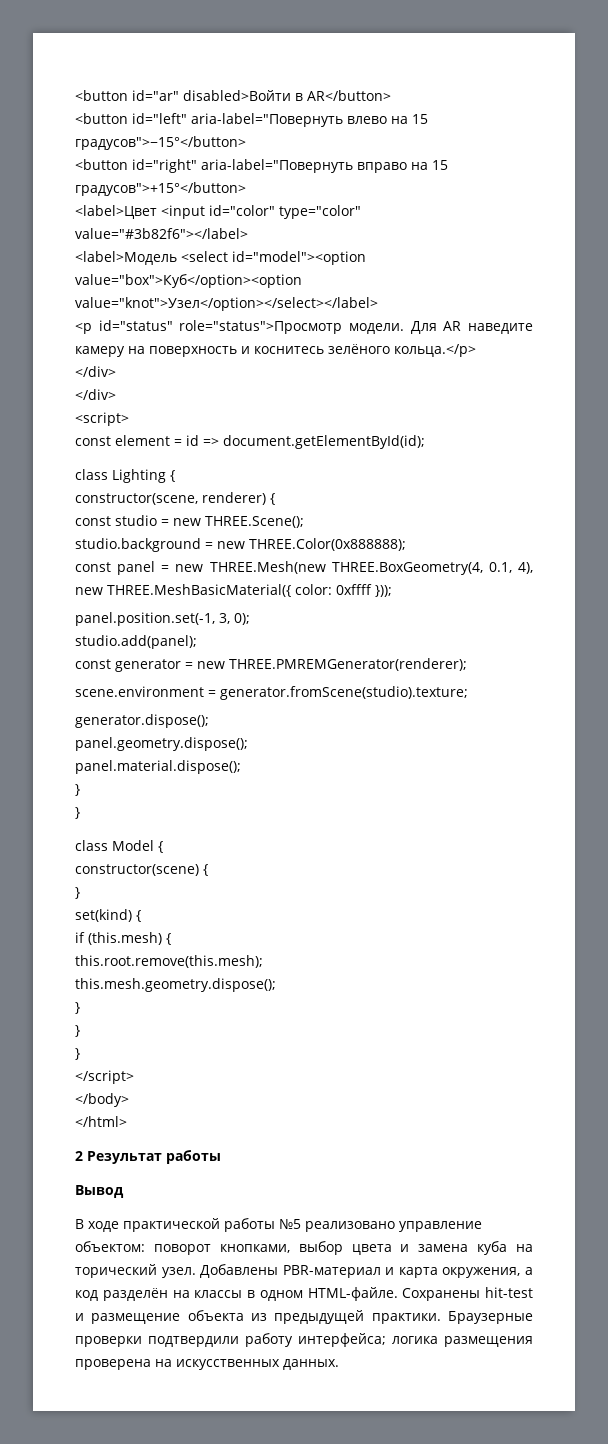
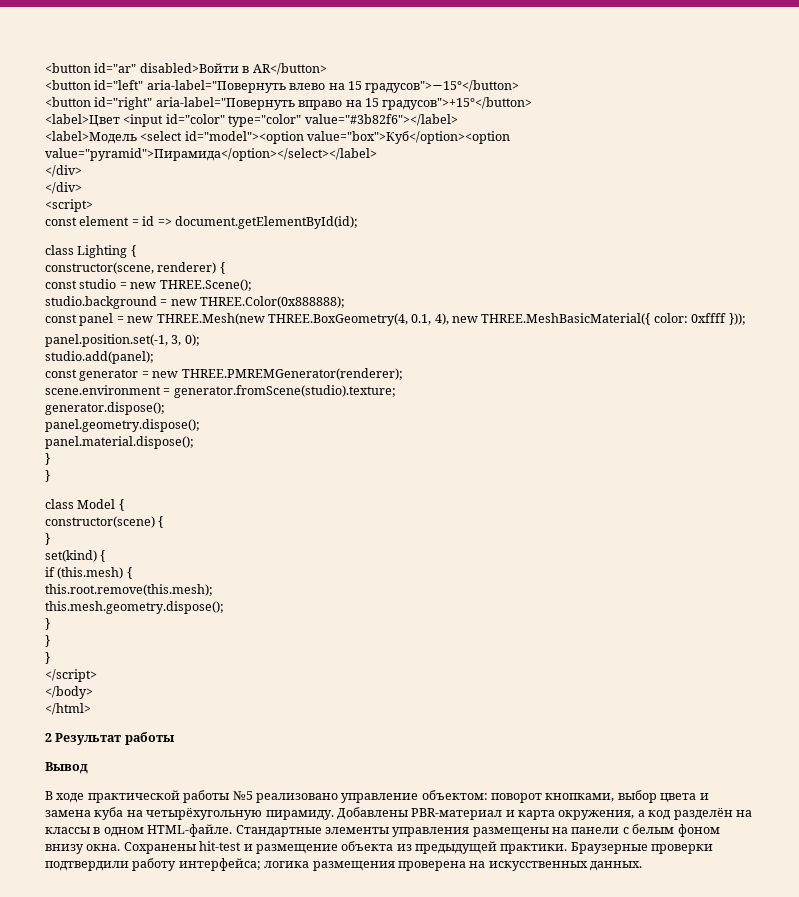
- <label>Модель <select id="model"><option value="box">Куб</option><option value="knot">Узел</option></select></label>
- <p id="status" role="status">Просмотр модели. Для AR наведите камеру на поверхность и коснитесь зелёного кольца.</p>
+ <label>Модель <select id="model"><option value="box">Куб</option><option value="pyramid">Пирамида</option></select></label>
- В ходе практической работы №5 реализовано управление объектом: поворот кнопками, выбор цвета и замена куба на торический узел.
+ В ходе практической работы №5 реализовано управление объектом: поворот кнопками, выбор цвета и замена куба на четырёхугольную пирамиду.
+ Стандартные элементы управления размещены на панели с белым фоном внизу окна.

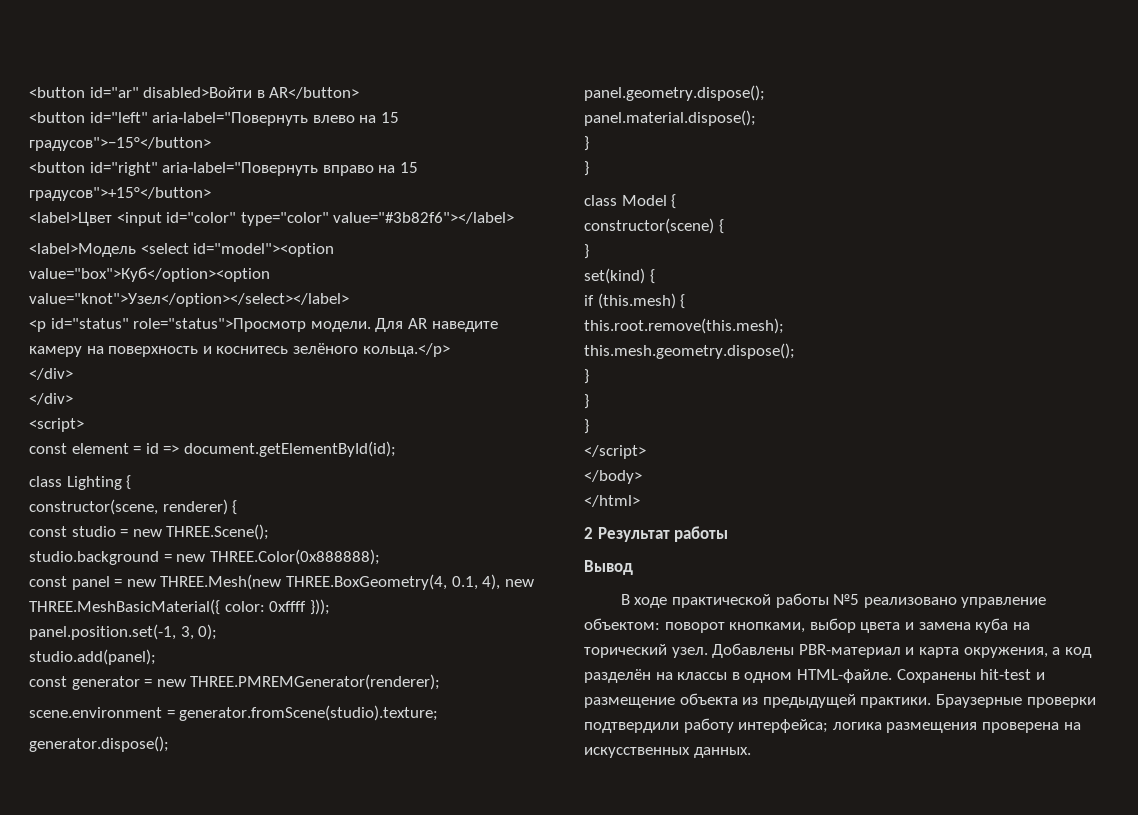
- <label>Модель <select id="model"><option value="box">Куб</option><option value="pyramid">Пирамида</option></select></label>
+ <label>Модель <select id="model"><option value="box">Куб</option><option value="knot">Узел</option></select></label>
+ <p id="status" role="status">Просмотр модели. Для AR наведите камеру на поверхность и коснитесь зелёного кольца.</p>
- В ходе практической работы №5 реализовано управление объектом: поворот кнопками, выбор цвета и замена куба на четырёхугольную пирамиду.
+ В ходе практической работы №5 реализовано управление объектом: поворот кнопками, выбор цвета и замена куба на торический узел.
- Стандартные элементы управления размещены на панели с белым фоном внизу окна.

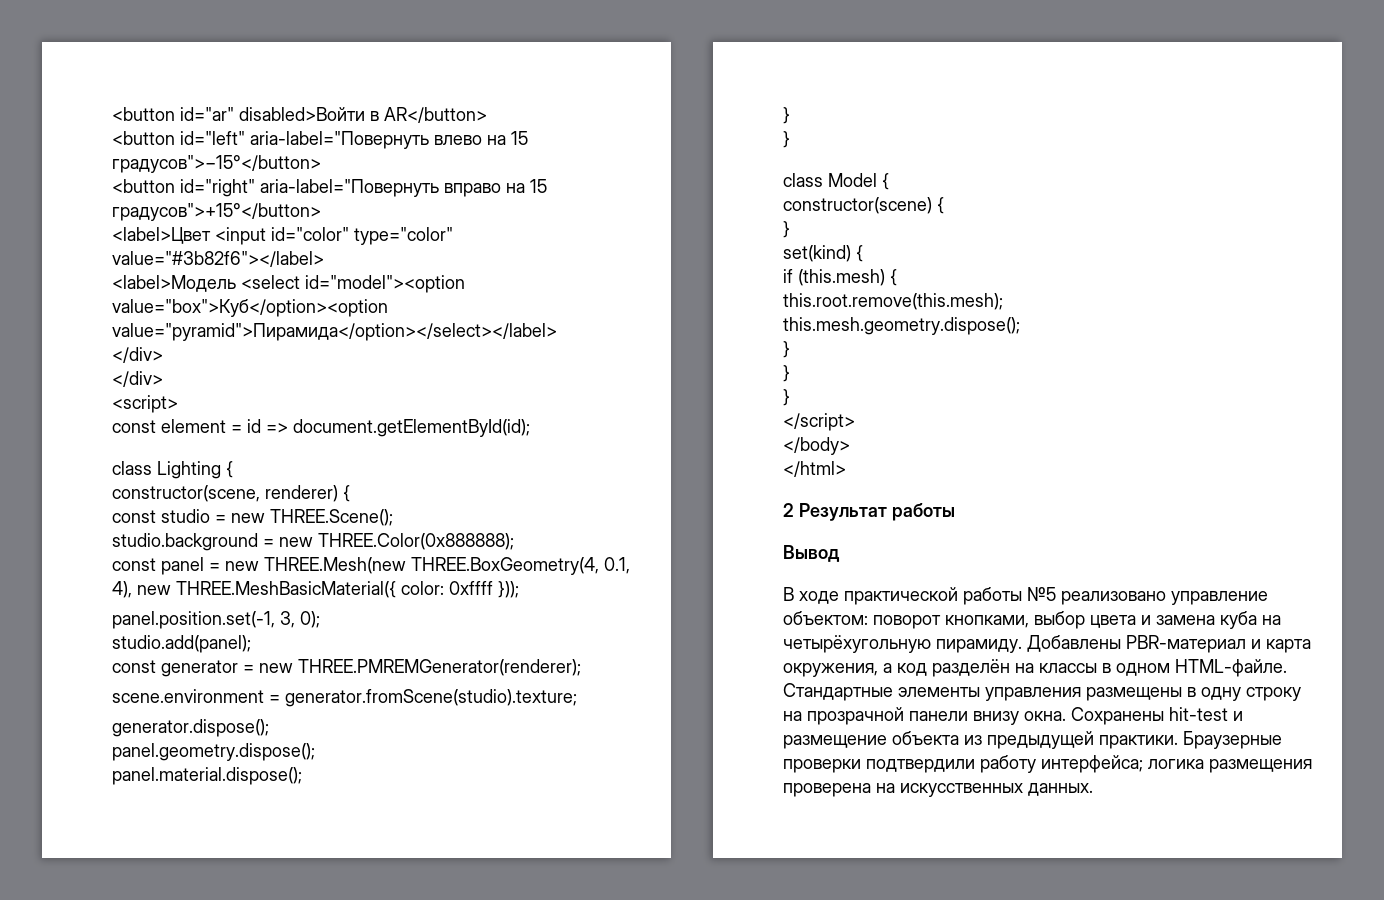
- <label>Модель <select id="model"><option value="box">Куб</option><option value="knot">Узел</option></select></label>
- <p id="status" role="status">Просмотр модели. Для AR наведите камеру на поверхность и коснитесь зелёного кольца.</p>
+ <label>Модель <select id="model"><option value="box">Куб</option><option value="pyramid">Пирамида</option></select></label>
- В ходе практической работы №5 реализовано управление объектом: поворот кнопками, выбор цвета и замена куба на торический узел.
+ В ходе практической работы №5 реализовано управление объектом: поворот кнопками, выбор цвета и замена куба на четырёхугольную пирамиду.
+ Стандартные элементы управления размещены в одну строку на прозрачной панели внизу окна.

